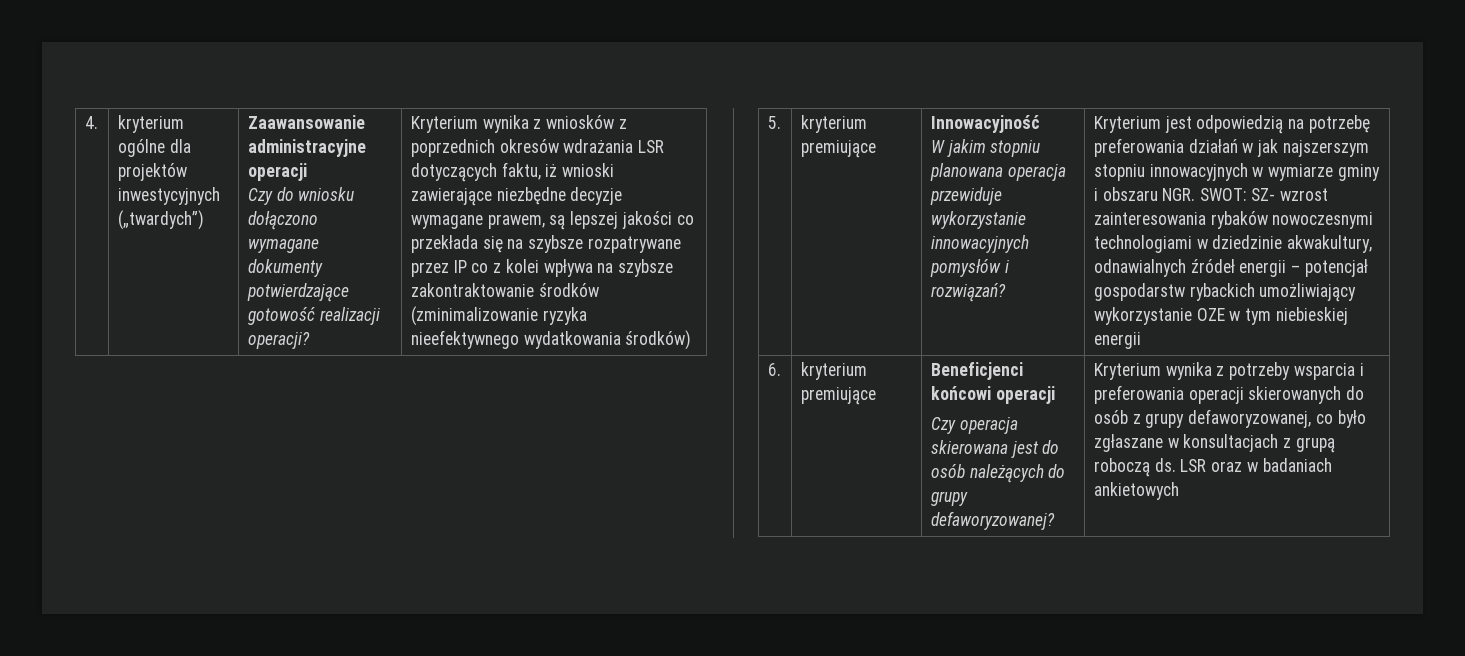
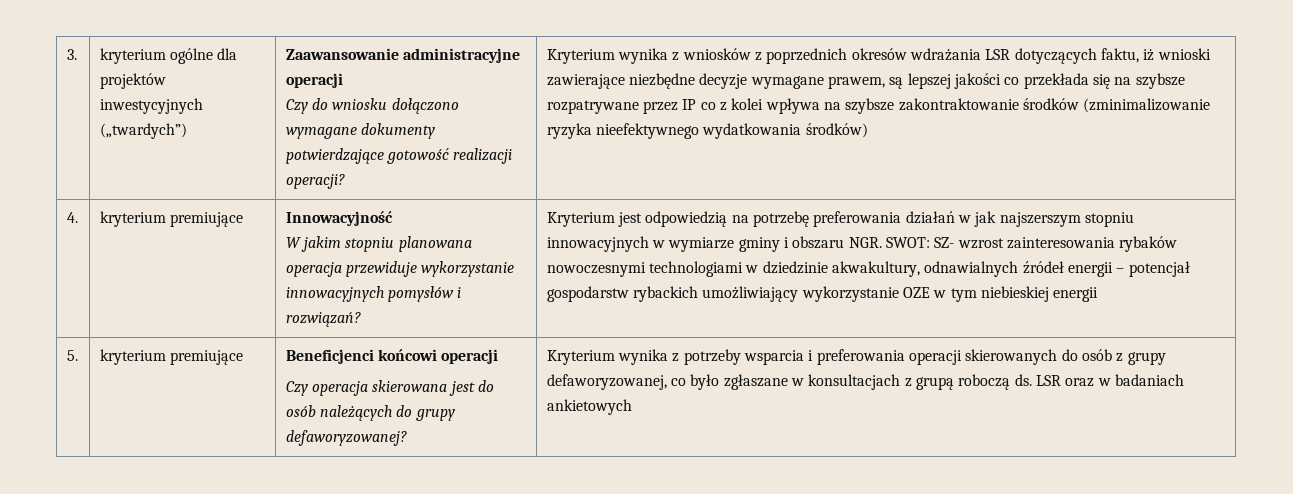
- 4.
+ 3.
- 5.
+ 4.
- 6.
+ 5.

